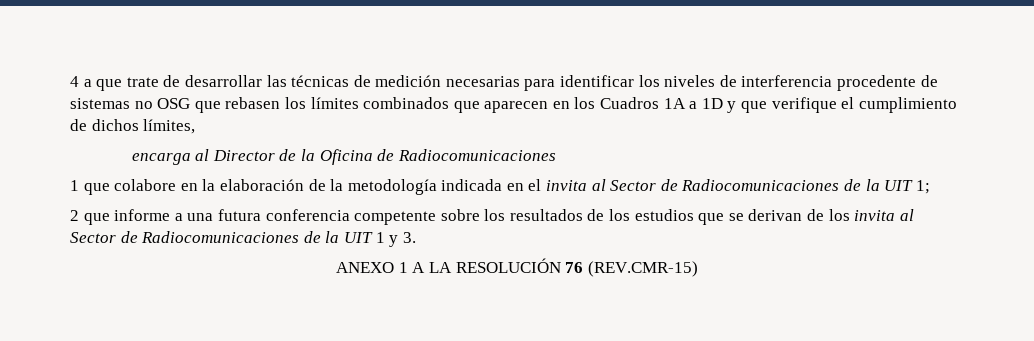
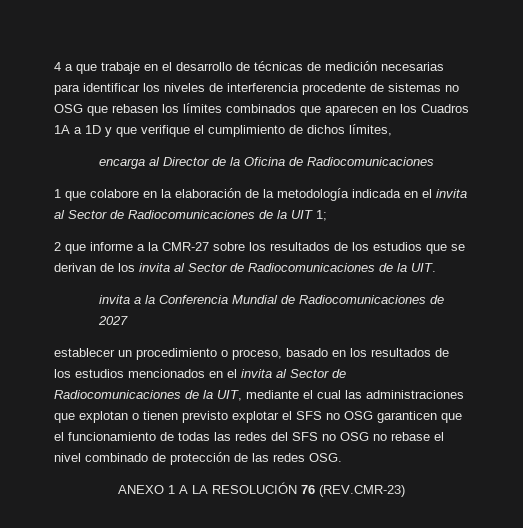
- 4 a que trate de desarrollar las técnicas de medición necesarias para identificar los niveles de interferencia procedente de sistemas no OSG que rebasen los límites combinados que aparecen en los Cuadros 1A a 1D y que verifique el cumplimiento de dichos límites,
+ 4 a que trabaje en el desarrollo de técnicas de medición necesarias para identificar los niveles de interferencia procedente de sistemas no OSG que rebasen los límites combinados que aparecen en los Cuadros 1A a 1D y que verifique el cumplimiento de dichos límites,
- 2 que informe a una futura conferencia competente sobre los resultados de los estudios que se derivan de los invita al Sector de Radiocomunicaciones de la UIT 1 y 3.
+ 2 que informe a la CMR-27 sobre los resultados de los estudios que se derivan de los invita al Sector de Radiocomunicaciones de la UIT.
+ invita a la Conferencia Mundial de Radiocomunicaciones de 2027
+ establecer un procedimiento o proceso, basado en los resultados de los estudios mencionados en el invita al Sector de Radiocomunicaciones de la UIT, mediante el cual las administraciones que explotan o tienen previsto explotar el SFS no OSG garanticen que el funcionamiento de todas las redes del SFS no OSG no rebase el nivel combinado de protección de las redes OSG.
- ANEXO 1 A LA RESOLUCIÓN 76 (REV.CMR-15)
+ ANEXO 1 A LA RESOLUCIÓN 76 (REV.CMR-23)

